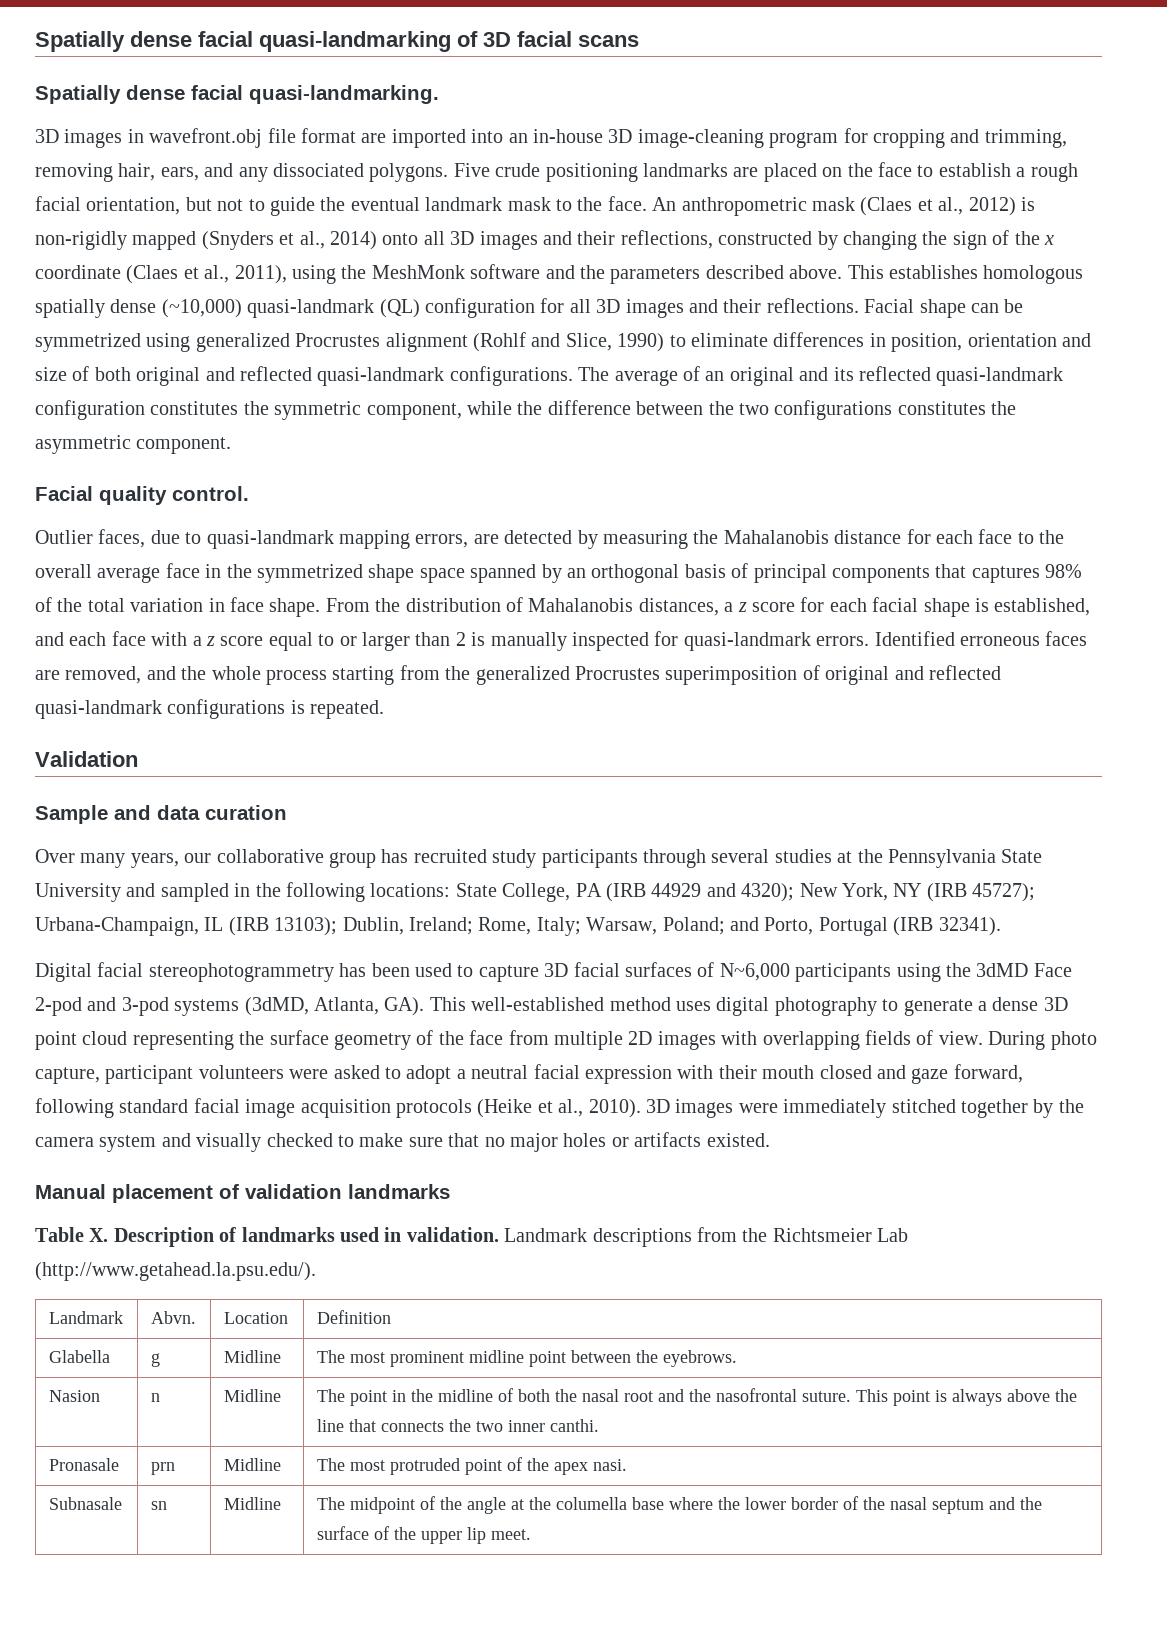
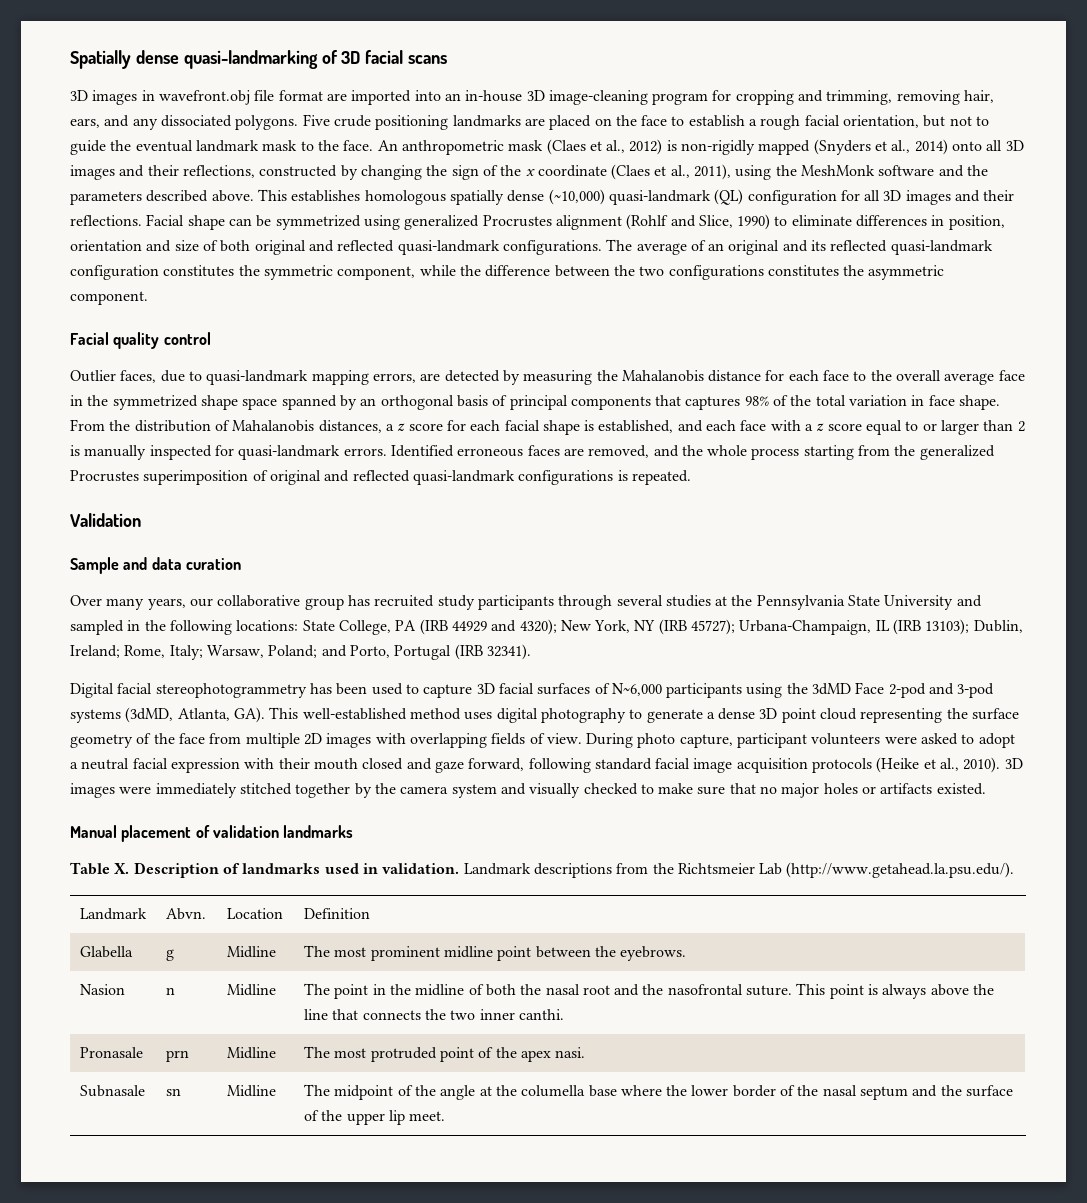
- Spatially dense facial quasi-landmarking of 3D facial scans
+ Spatially dense quasi-landmarking of 3D facial scans
- Spatially dense facial quasi-landmarking.
- Facial quality control.
+ Facial quality control

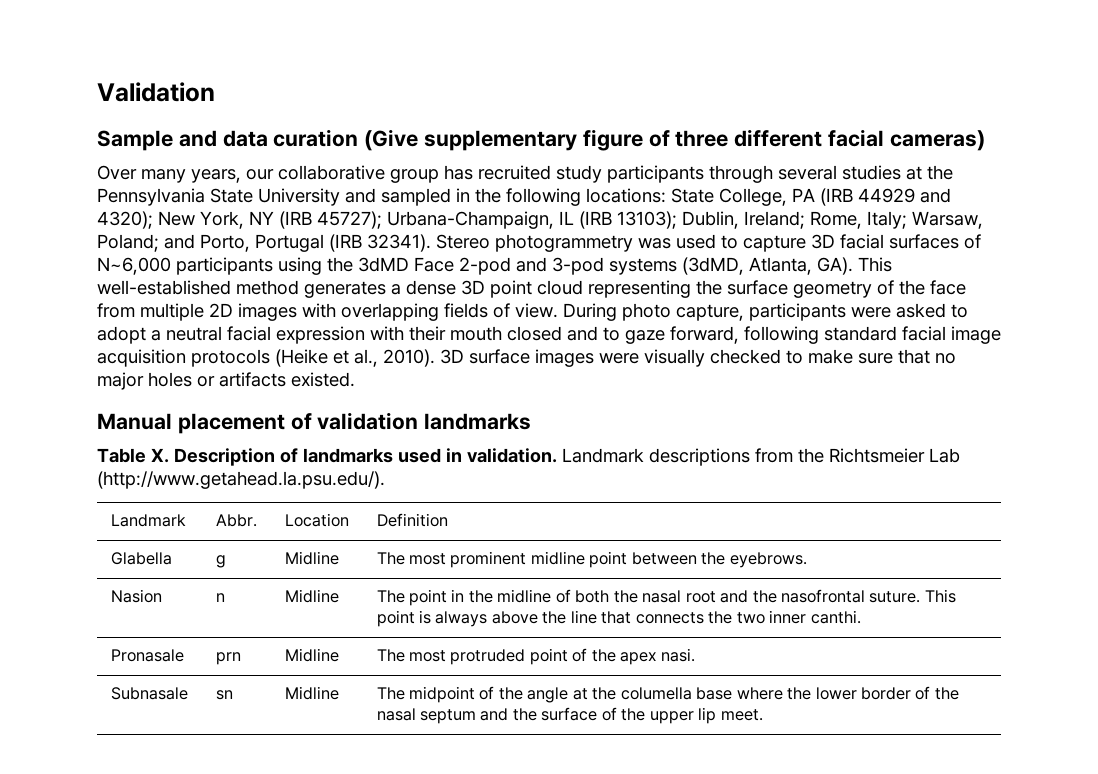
- Spatially dense quasi-landmarking of 3D facial scans
- 3D images in wavefront.obj file format are imported into an in-house 3D image-cleaning program for cropping and trimming, removing hair, ears, and any dissociated polygons. Five crude positioning landmarks are placed on the face to establish a rough facial orientation, but not to guide the eventual landmark mask to the face. An anthropometric mask (Claes et al., 2012) is non-rigidly mapped (Snyders et al., 2014) onto all 3D images and their reflections, constructed by changing the sign of the x coordinate (Claes et al., 2011), using the MeshMonk software and the parameters described above. This establishes homologous spatially dense (~10,000) quasi-landmark (QL) configuration for all 3D images and their reflections. Facial shape can be symmetrized using generalized Procrustes alignment (Rohlf and Slice, 1990) to eliminate differences in position, orientation and size of both original and reflected quasi-landmark configurations. The average of an original and its reflected quasi-landmark configuration constitutes the symmetric component, while the difference between the two configurations constitutes the asymmetric component.
- Facial quality control
- Outlier faces, due to quasi-landmark mapping errors, are detected by measuring the Mahalanobis distance for each face to the overall average face in the symmetrized shape space spanned by an orthogonal basis of principal components that captures 98% of the total variation in face shape. From the distribution of Mahalanobis distances, a z score for each facial shape is established, and each face with a z score equal to or larger than 2 is manually inspected for quasi-landmark errors. Identified erroneous faces are removed, and the whole process starting from the generalized Procrustes superimposition of original and reflected quasi-landmark configurations is repeated.
- Sample and data curation
+ Sample and data curation (Give supplementary figure of three different facial cameras)
- and Porto, Portugal (IRB 32341).
- Digital facial stereophotogrammetry has been used to capture 3D facial surfaces of N~6,000 participants using the 3dMD Face 2-pod and 3-pod systems (3dMD, Atlanta, GA). This well-established method uses digital photography to generate a dense 3D point cloud representing the surface geometry of the face from multiple 2D images with overlapping fields of view.
+ and Porto, Portugal (IRB 32341). Stereo photogrammetry was used to capture 3D facial surfaces of N~6,000 participants using the 3dMD Face 2-pod and 3-pod systems (3dMD, Atlanta, GA). This well-established method generates a dense 3D point cloud representing the surface geometry of the face from multiple 2D images with overlapping fields of view.
- During photo capture, participant volunteers were asked to adopt a neutral facial expression with their mouth closed and gaze forward, following standard facial image acquisition protocols (Heike et al., 2010).
+ During photo capture, participants were asked to adopt a neutral facial expression with their mouth closed and to gaze forward, following standard facial image acquisition protocols (Heike et al., 2010).
- 3D images were immediately stitched together by the camera system and visually checked to make sure that no major holes or artifacts existed.
+ 3D surface images were visually checked to make sure that no major holes or artifacts existed.
- Landmark | Abvn. | Location | Definition
+ Landmark | Abbr. | Location | Definition

